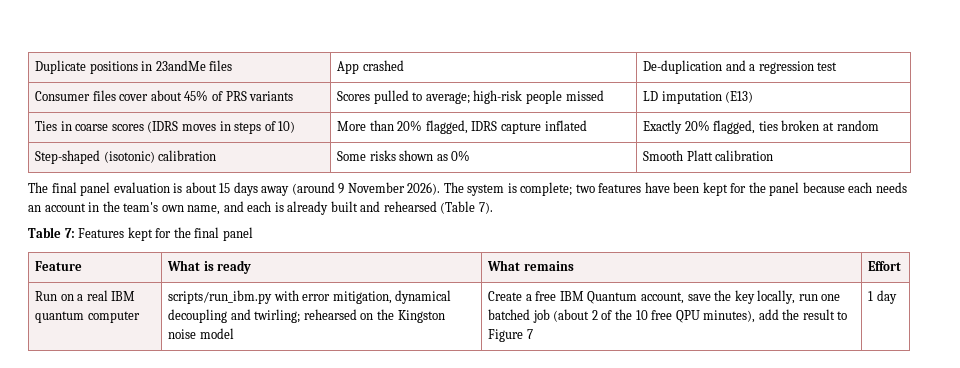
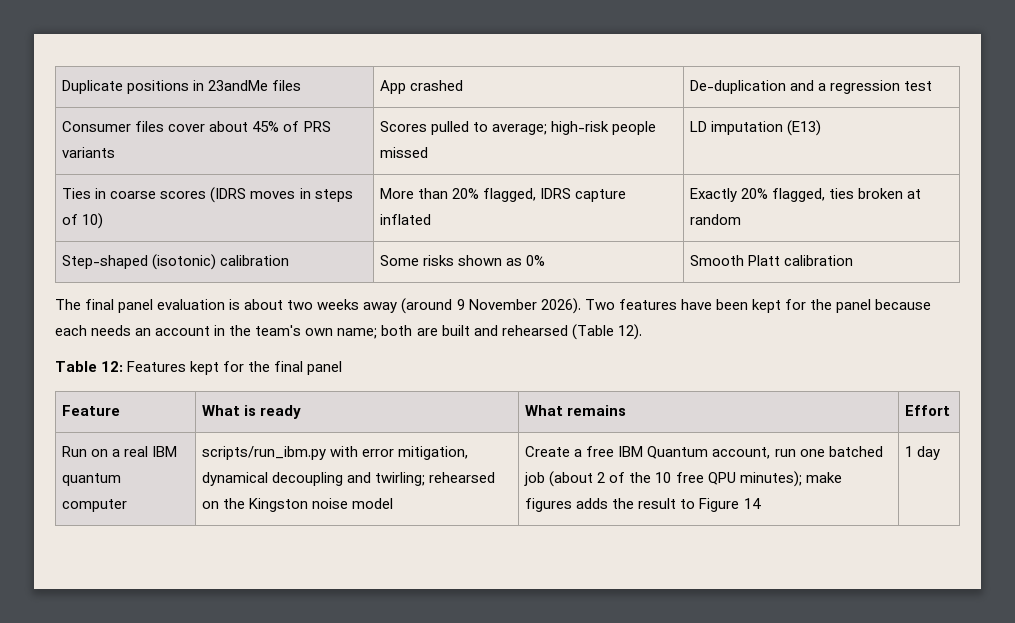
- The final panel evaluation is about 15 days away (around 9 November 2026).
+ The final panel evaluation is about two weeks away (around 9 November 2026).
- The system is complete; two features have been kept for the panel because each needs an account in the team's own name, and each is already built and rehearsed (Table 7).
+ Two features have been kept for the panel because each needs an account in the team's own name; both are built and rehearsed (Table 12).
- Table 7: Features kept for the final panel
+ Table 12: Features kept for the final panel
- Create a free IBM Quantum account, save the key locally, run one batched job (about 2 of the 10 free QPU minutes), add the result to Figure 7
+ Create a free IBM Quantum account, run one batched job (about 2 of the 10 free QPU minutes); make figures adds the result to Figure 14

